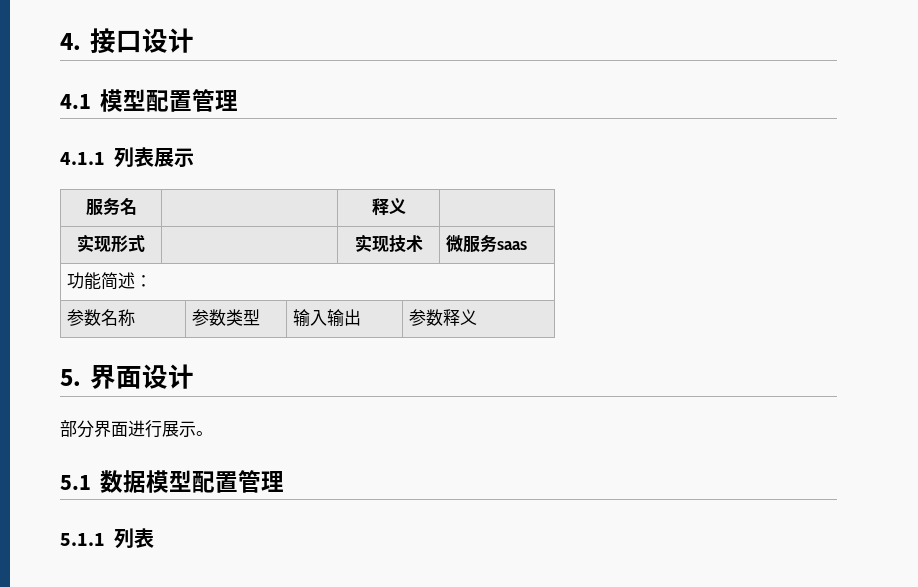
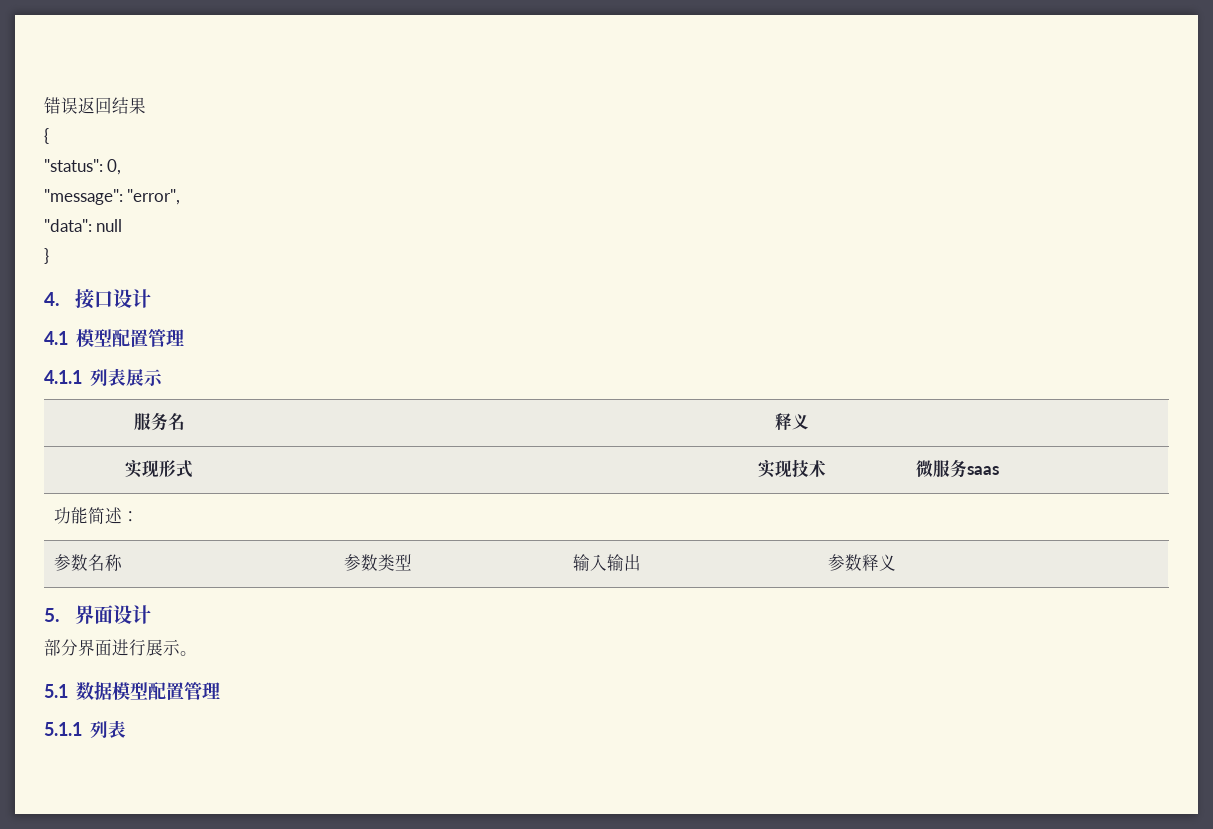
+ 错误返回结果
+ {
+ "status": 0,
+ "message": "error",
+ "data": null
+ }

